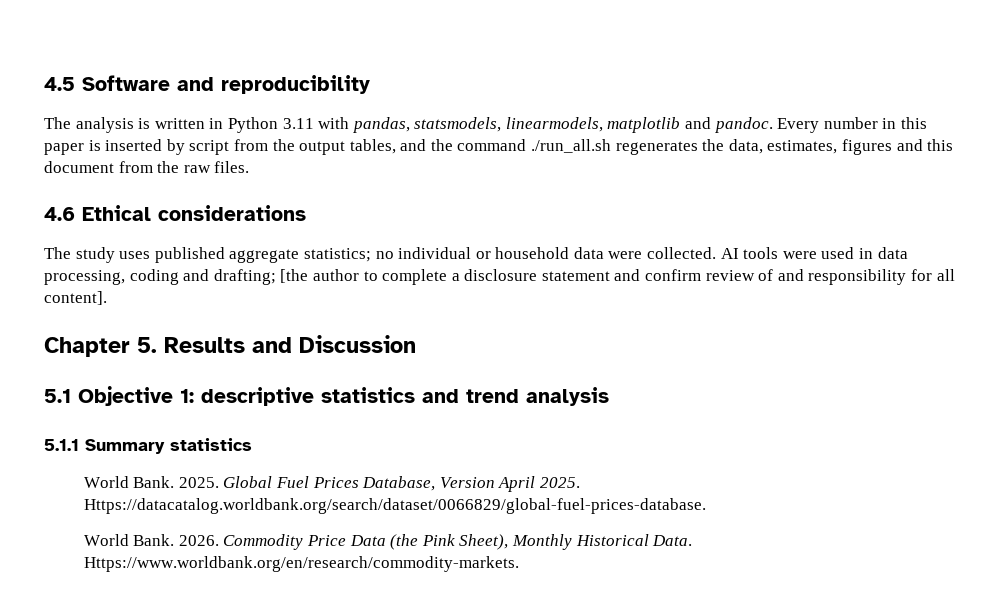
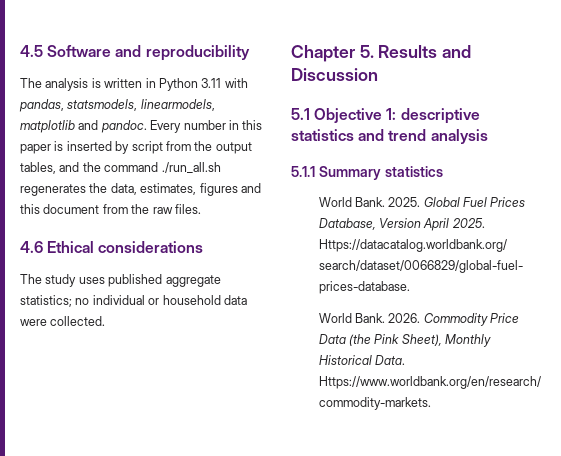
- AI tools were used in data processing, coding and drafting; [the author to complete a disclosure statement and confirm review of and responsibility for all content].

